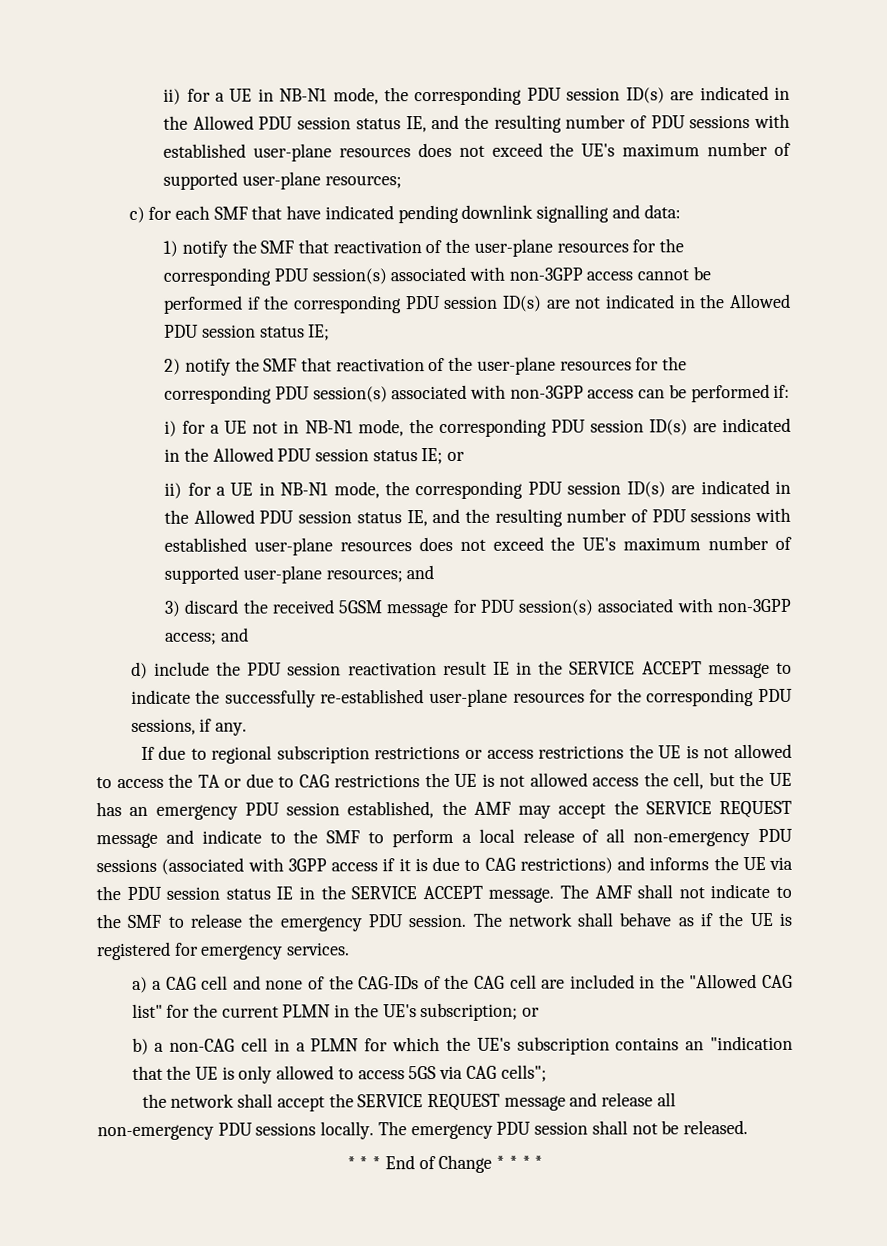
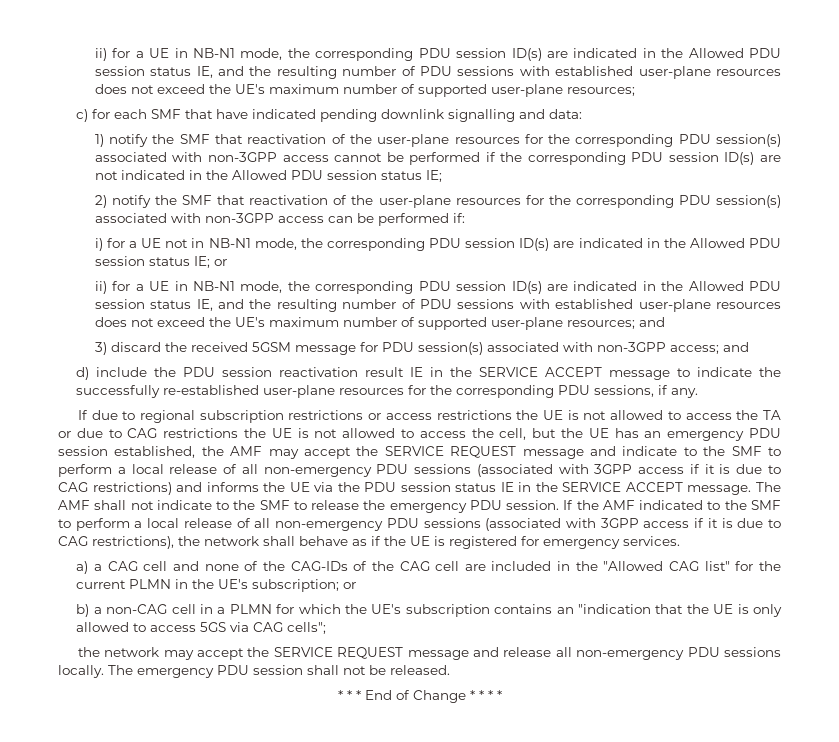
- If due to regional subscription restrictions or access restrictions the UE is not allowed to access the TA or due to CAG restrictions the UE is not allowed access the cell, but the UE has an emergency PDU session established, the AMF may accept the SERVICE REQUEST message and indicate to the SMF to perform a local release of all non-emergency PDU sessions (associated with 3GPP access if it is due to CAG restrictions) and informs the UE via the PDU session status IE in the SERVICE ACCEPT message.
+ If due to regional subscription restrictions or access restrictions the UE is not allowed to access the TA or due to CAG restrictions the UE is not allowed to access the cell, but the UE has an emergency PDU session established, the AMF may accept the SERVICE REQUEST message and indicate to the SMF to perform a local release of all non-emergency PDU sessions (associated with 3GPP access if it is due to CAG restrictions) and informs the UE via the PDU session status IE in the SERVICE ACCEPT message.
- The network shall behave as if the UE is registered for emergency services.
+ If the AMF indicated to the SMF to perform a local release of all non-emergency PDU sessions (associated with 3GPP access if it is due to CAG restrictions), the network shall behave as if the UE is registered for emergency services.
- the network shall accept the SERVICE REQUEST message and release all non-emergency PDU sessions locally.
+ the network may accept the SERVICE REQUEST message and release all non-emergency PDU sessions locally.

